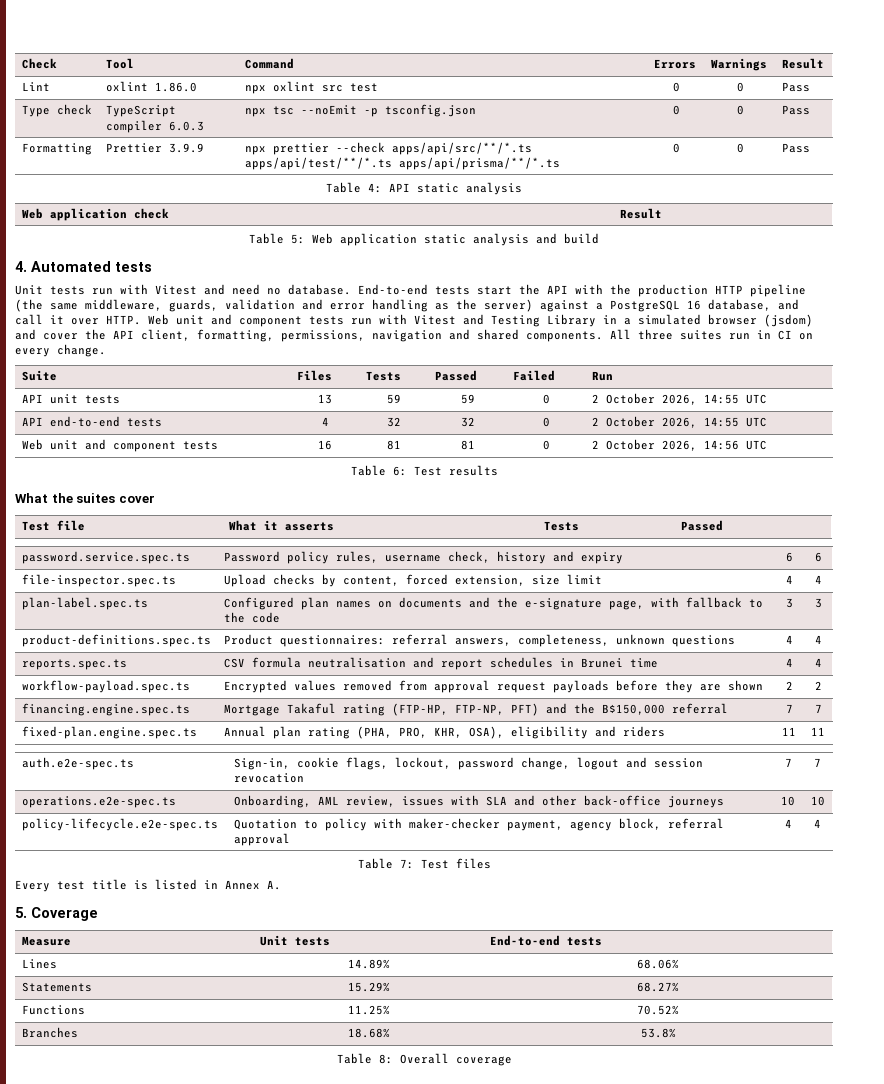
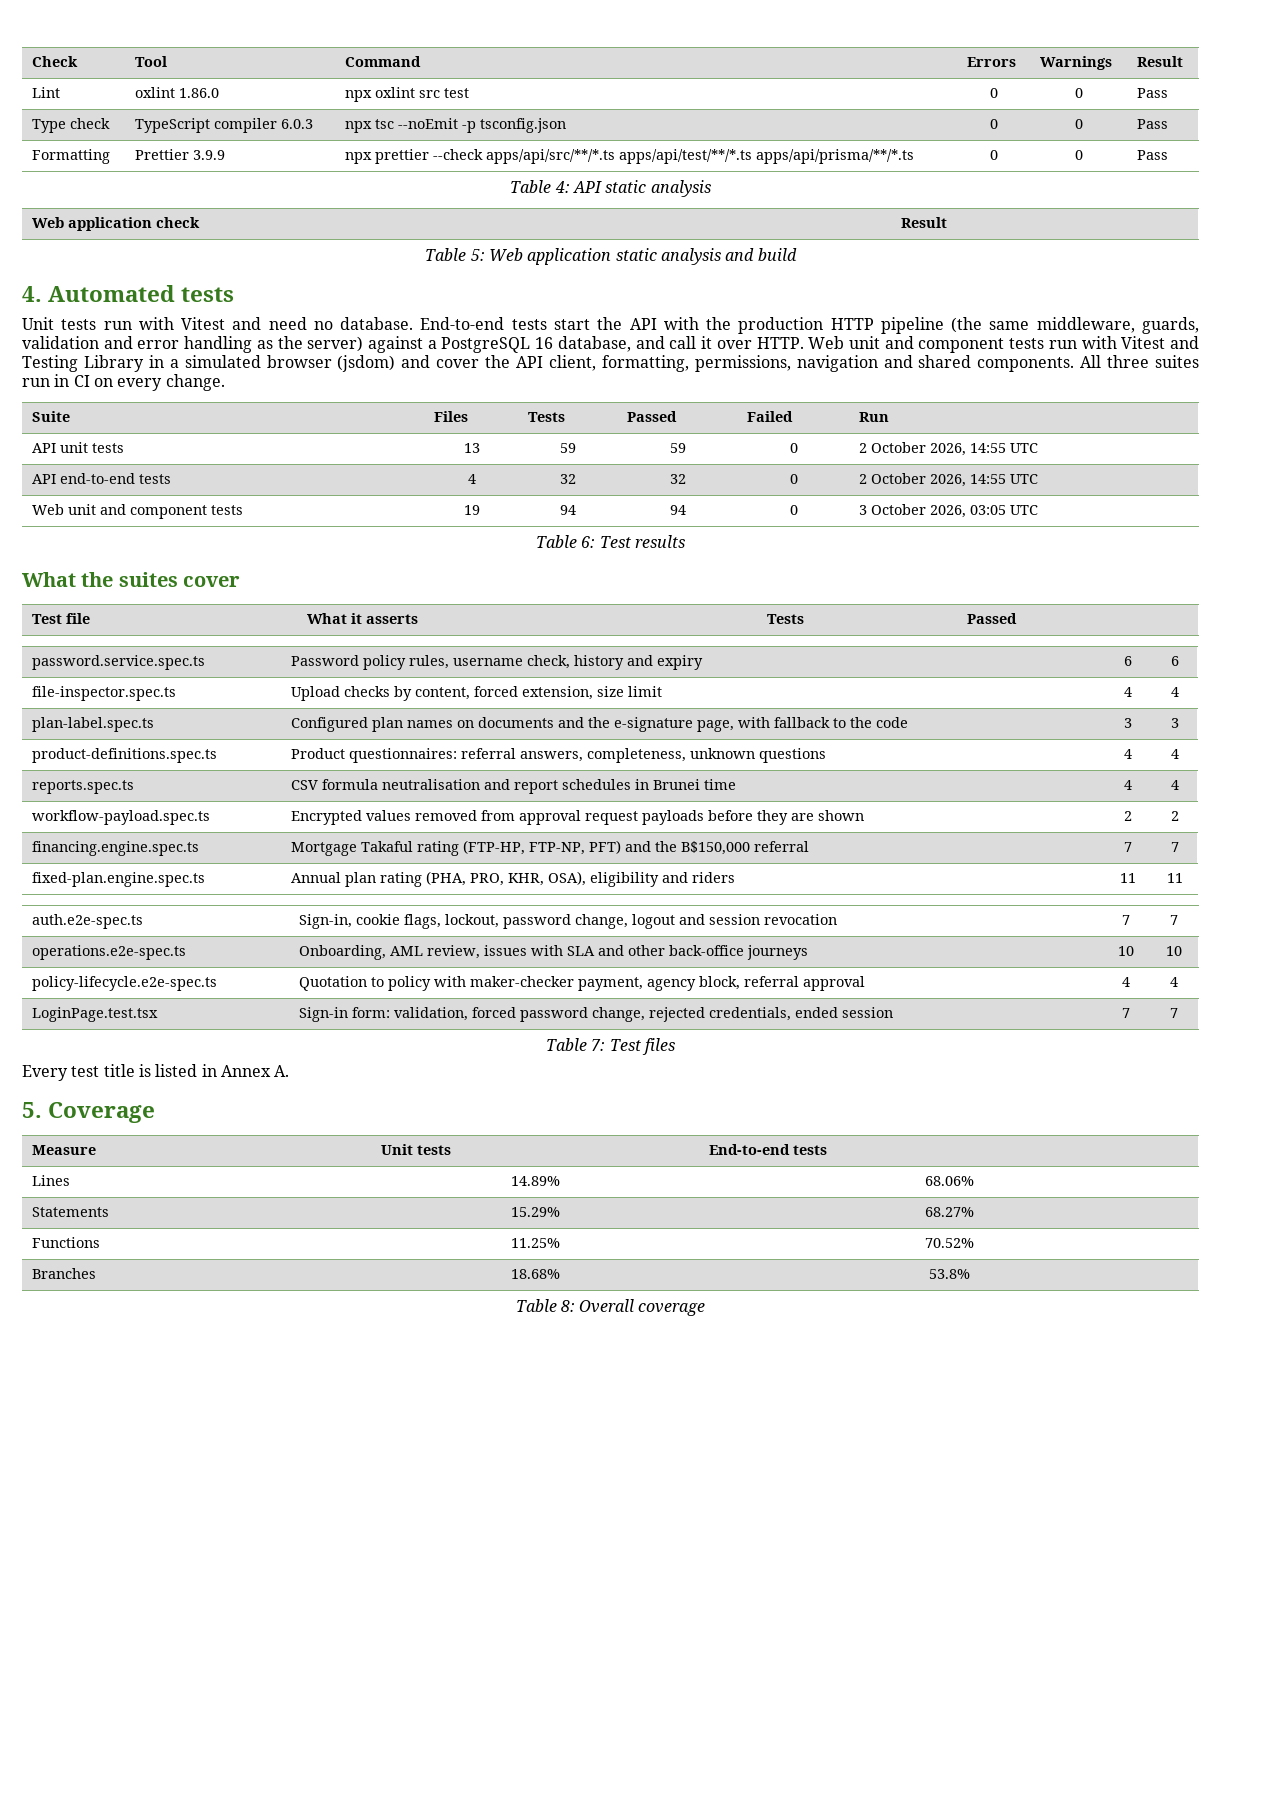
- Web unit and component tests | 16 | 81 | 81 | 0 | 2 October 2026, 14:56 UTC
+ Web unit and component tests | 19 | 94 | 94 | 0 | 3 October 2026, 03:05 UTC
+ LoginPage.test.tsx | Sign-in form: validation, forced password change, rejected credentials, ended session | 7 | 7

